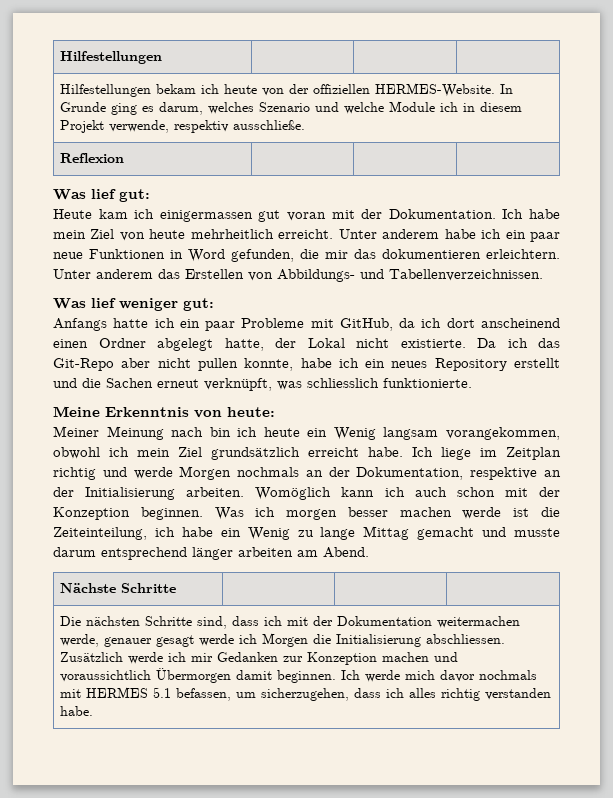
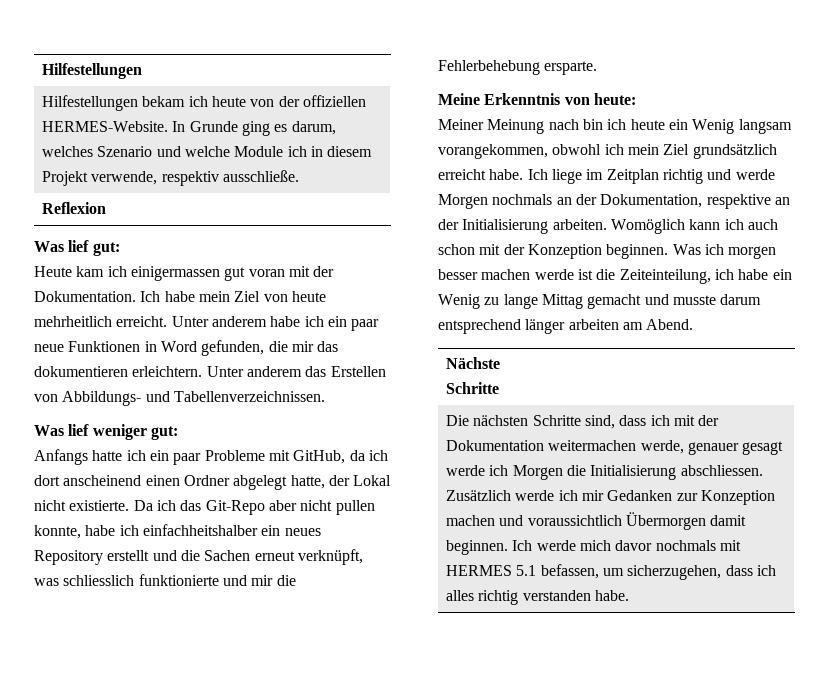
- Da ich das Git-Repo aber nicht pullen konnte, habe ich ein neues Repository erstellt und die Sachen erneut verknüpft, was schliesslich funktionierte.
+ Da ich das Git-Repo aber nicht pullen konnte, habe ich einfachheitshalber ein neues Repository erstellt und die Sachen erneut verknüpft, was schliesslich funktionierte und mir die Fehlerbehebung ersparte.

